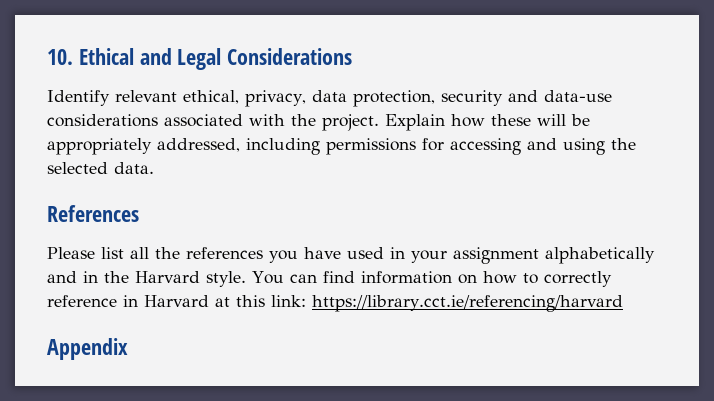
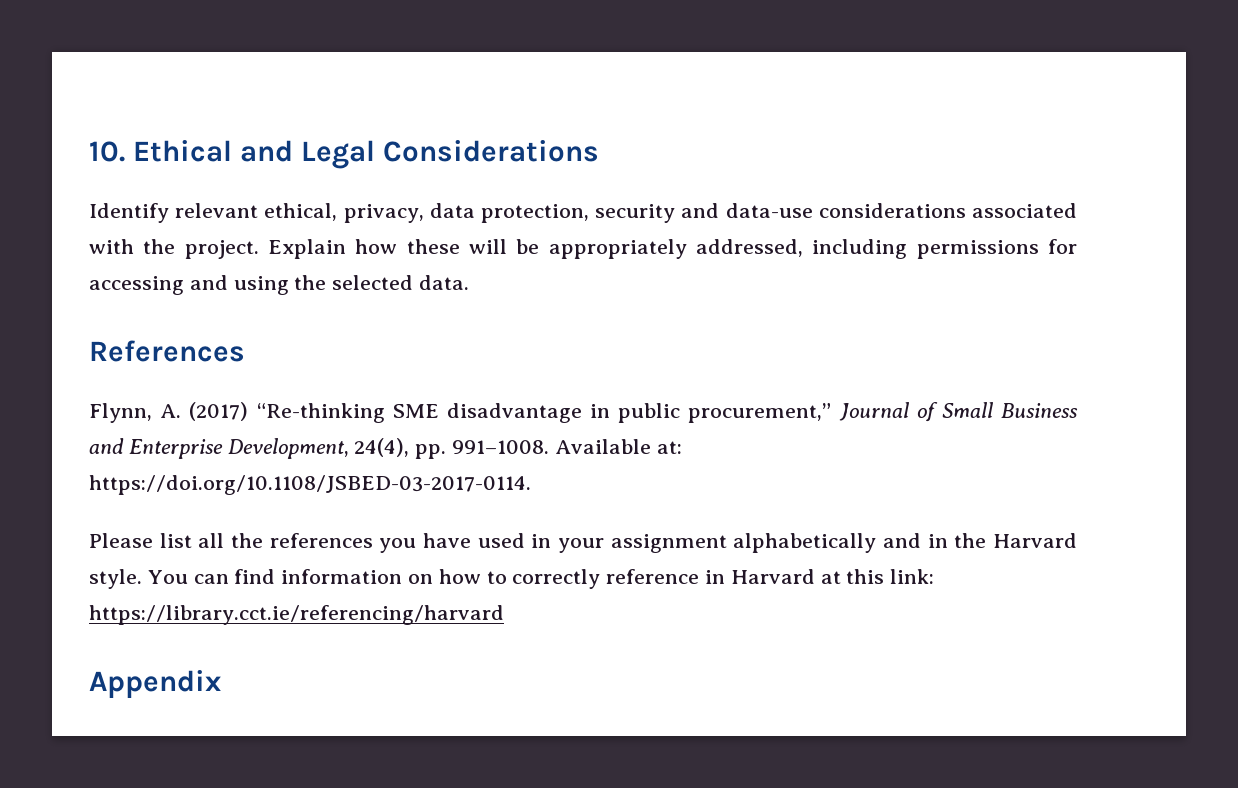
+ Flynn, A. (2017) “Re-thinking SME disadvantage in public procurement,” Journal of Small Business and Enterprise Development, 24(4), pp. 991–1008. Available at: https://doi.org/10.1108/JSBED-03-2017-0114.

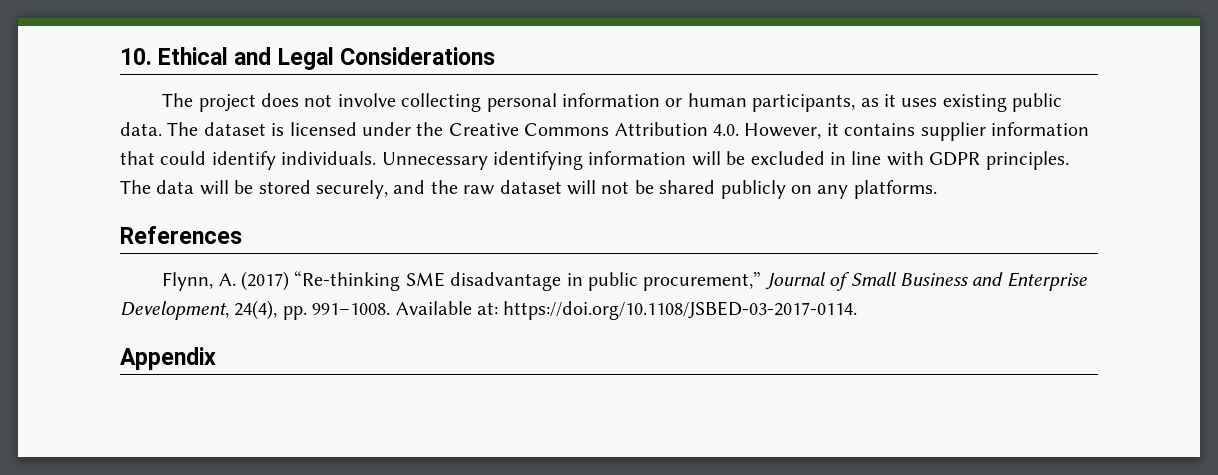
- Identify relevant ethical, privacy, data protection, security and data-use considerations associated with the project. Explain how these will be appropriately addressed, including permissions for accessing and using the selected data.
+ The project does not involve collecting personal information or human participants, as it uses existing public data. The dataset is licensed under the Creative Commons Attribution 4.0. However, it contains supplier information that could identify individuals. Unnecessary identifying information will be excluded in line with GDPR principles. The data will be stored securely, and the raw dataset will not be shared publicly on any platforms.
- Please list all the references you have used in your assignment alphabetically and in the Harvard style. You can find information on how to correctly reference in Harvard at this link: https://library.cct.ie/referencing/harvard

